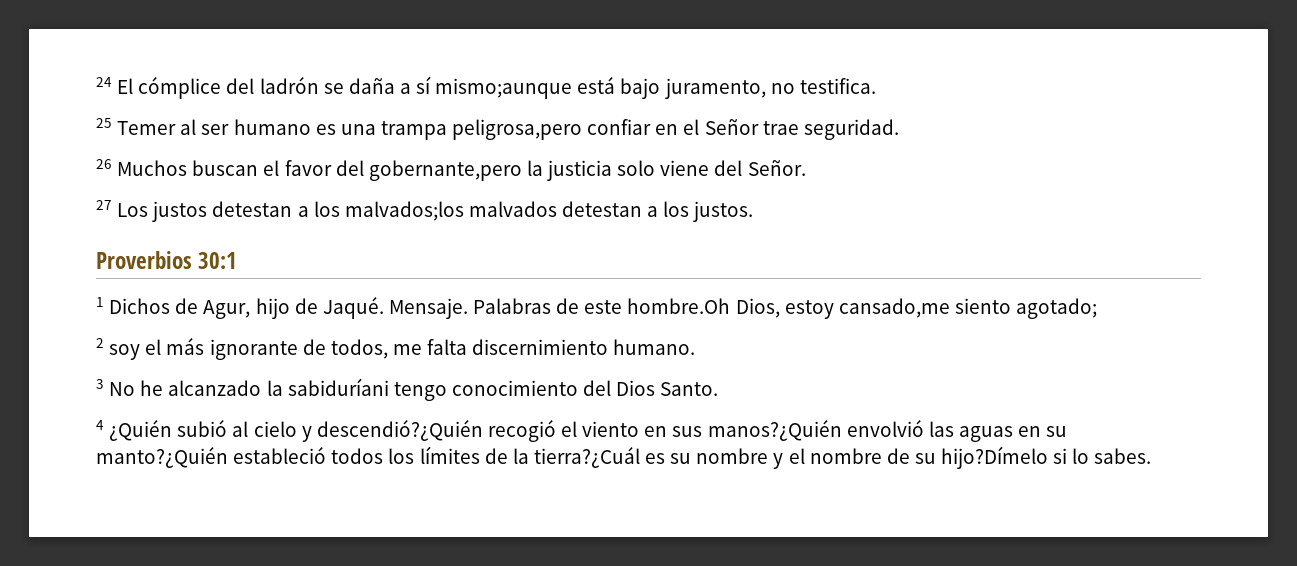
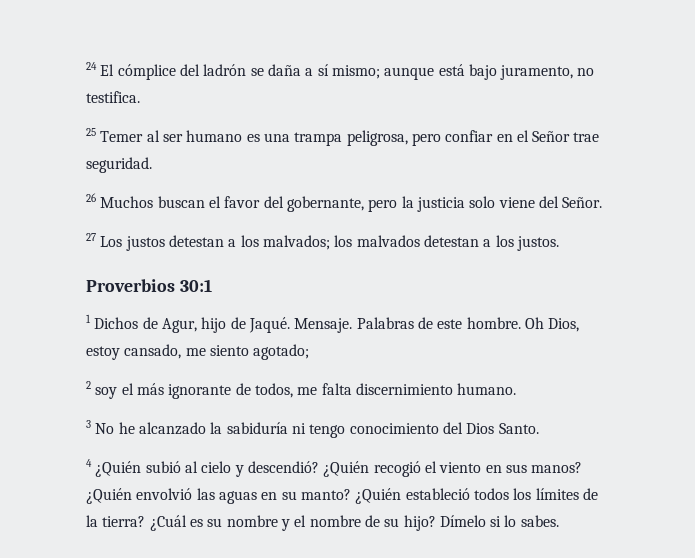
- 24 El cómplice del ladrón se daña a sí mismo;aunque está bajo juramento, no testifica.
+ 24 El cómplice del ladrón se daña a sí mismo; aunque está bajo juramento, no testifica.
- 25 Temer al ser humano es una trampa peligrosa,pero confiar en el Señor trae seguridad.
+ 25 Temer al ser humano es una trampa peligrosa, pero confiar en el Señor trae seguridad.
- 26 Muchos buscan el favor del gobernante,pero la justicia solo viene del Señor.
+ 26 Muchos buscan el favor del gobernante, pero la justicia solo viene del Señor.
- 27 Los justos detestan a los malvados;los malvados detestan a los justos.
+ 27 Los justos detestan a los malvados; los malvados detestan a los justos.
- Palabras de este hombre.Oh Dios, estoy cansado,me siento agotado;
+ Palabras de este hombre. Oh Dios, estoy cansado, me siento agotado;
- 3 No he alcanzado la sabiduríani tengo conocimiento del Dios Santo.
+ 3 No he alcanzado la sabiduría ni tengo conocimiento del Dios Santo.
- 4 ¿Quién subió al cielo y descendió?¿Quién recogió el viento en sus manos?¿Quién envolvió las aguas en su manto?¿Quién estableció todos los límites de la tierra?¿Cuál es su nombre y el nombre de su hijo?Dímelo si lo sabes.
+ 4 ¿Quién subió al cielo y descendió? ¿Quién recogió el viento en sus manos? ¿Quién envolvió las aguas en su manto? ¿Quién estableció todos los límites de la tierra? ¿Cuál es su nombre y el nombre de su hijo? Dímelo si lo sabes.

